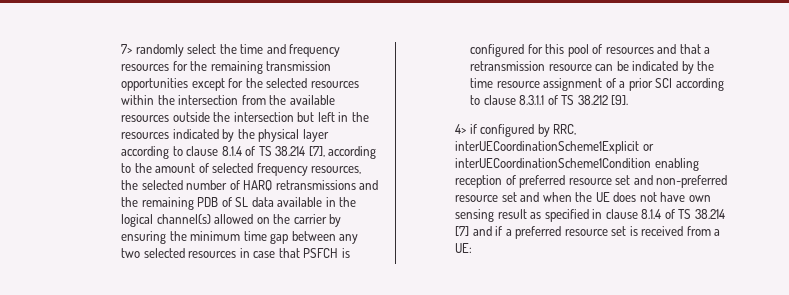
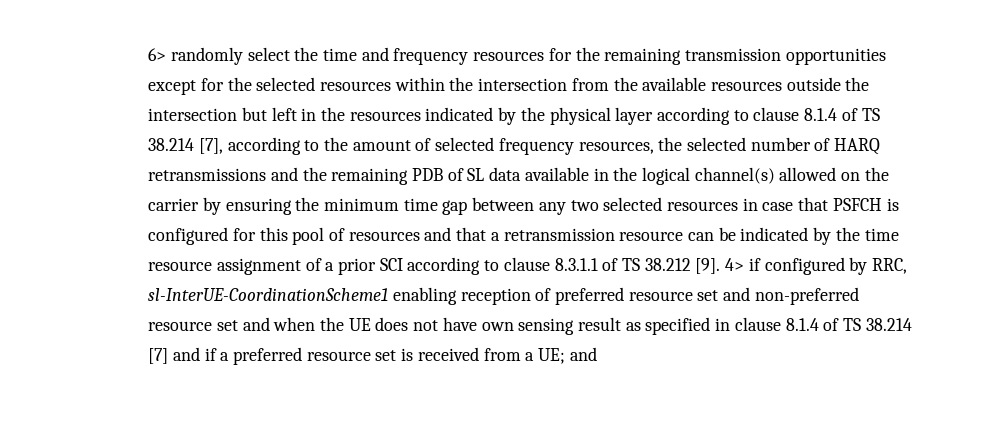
- 7> randomly select the time and frequency resources for the remaining transmission opportunities except for the selected resources within the intersection from the available resources outside the intersection but left in the resources indicated by the physical layer according to clause 8.1.4 of TS 38.214 [7], according to the amount of selected frequency resources, the selected number of HARQ retransmissions and the remaining PDB of SL data available in the logical channel(s) allowed on the carrier by ensuring the minimum time gap between any two selected resources in case that PSFCH is configured for this pool of resources and that a retransmission resource can be indicated by the time resource assignment of a prior SCI according to clause 8.3.1.1 of TS 38.212 [9].
- 4> if configured by RRC, interUECoordinationScheme1Explicit or interUECoordinationScheme1Condition enabling reception of preferred resource set and non-preferred resource set and when the UE does not have own sensing result as specified in clause 8.1.4 of TS 38.214 [7] and if a preferred resource set is received from a UE:
+ 6> randomly select the time and frequency resources for the remaining transmission opportunities except for the selected resources within the intersection from the available resources outside the intersection but left in the resources indicated by the physical layer according to clause 8.1.4 of TS 38.214 [7], according to the amount of selected frequency resources, the selected number of HARQ retransmissions and the remaining PDB of SL data available in the logical channel(s) allowed on the carrier by ensuring the minimum time gap between any two selected resources in case that PSFCH is configured for this pool of resources and that a retransmission resource can be indicated by the time resource assignment of a prior SCI according to clause 8.3.1.1 of TS 38.212 [9]. 4> if configured by RRC, sl-InterUE-CoordinationScheme1 enabling reception of preferred resource set and non-preferred resource set and when the UE does not have own sensing result as specified in clause 8.1.4 of TS 38.214 [7] and if a preferred resource set is received from a UE; and

